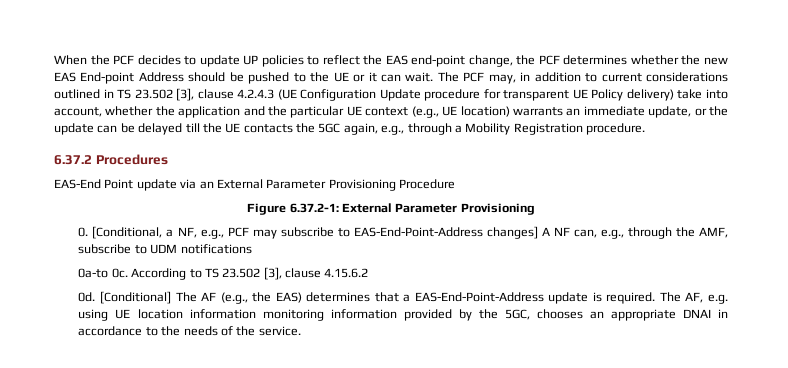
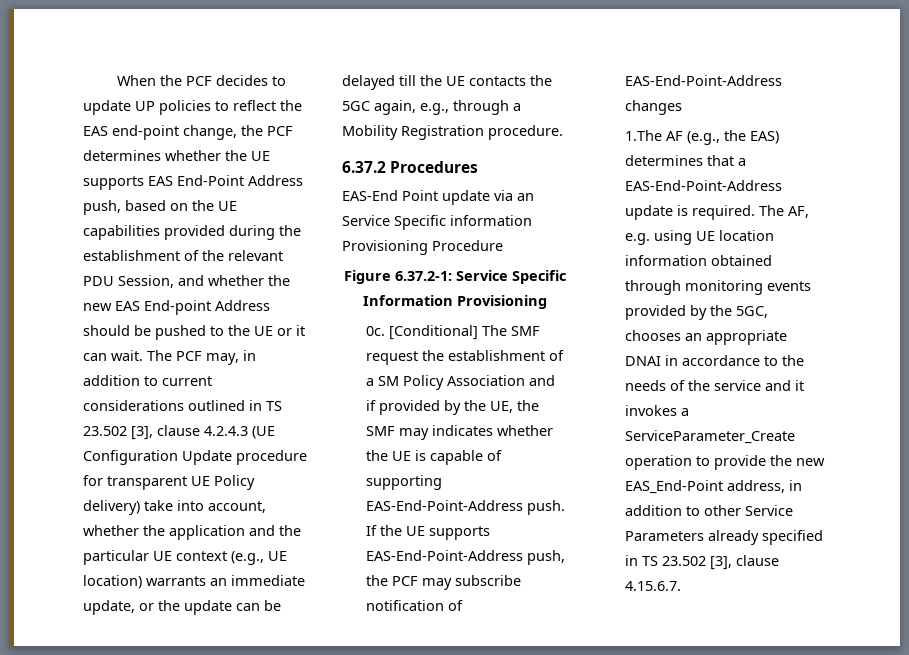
- When the PCF decides to update UP policies to reflect the EAS end-point change, the PCF determines whether the new EAS End-point Address should be pushed to the UE or it can wait.
+ When the PCF decides to update UP policies to reflect the EAS end-point change, the PCF determines whether the UE supports EAS End-Point Address push, based on the UE capabilities provided during the establishment of the relevant PDU Session, and whether the new EAS End-point Address should be pushed to the UE or it can wait.
- EAS-End Point update via an External Parameter Provisioning Procedure
+ EAS-End Point update via an Service Specific information Provisioning Procedure
- Figure 6.37.2-1: External Parameter Provisioning
- 0. [Conditional, a NF, e.g., PCF may subscribe to EAS-End-Point-Address changes] A NF can, e.g., through the AMF, subscribe to UDM notifications
- 0a-to 0c. According to TS 23.502 [3], clause 4.15.6.2
- 0d. [Conditional] The AF (e.g., the EAS) determines that a EAS-End-Point-Address update is required.
+ Figure 6.37.2-1: Service Specific Information Provisioning
+ 0c. [Conditional] The SMF request the establishment of a SM Policy Association and if provided by the UE, the SMF may indicates whether the UE is capable of supporting EAS-End-Point-Address push. If the UE supports EAS-End-Point-Address push, the PCF may subscribe notification of EAS-End-Point-Address changes
+ 1.The AF (e.g., the EAS) determines that a EAS-End-Point-Address update is required.
- The AF, e.g. using UE location information monitoring information provided by the 5GC, chooses an appropriate DNAI in accordance to the needs of the service.
+ The AF, e.g. using UE location information obtained through monitoring events provided by the 5GC, chooses an appropriate DNAI in accordance to the needs of the service and it invokes a ServiceParameter_Create operation to provide the new EAS_End-Point address, in addition to other Service Parameters already specified in TS 23.502 [3], clause 4.15.6.7.

